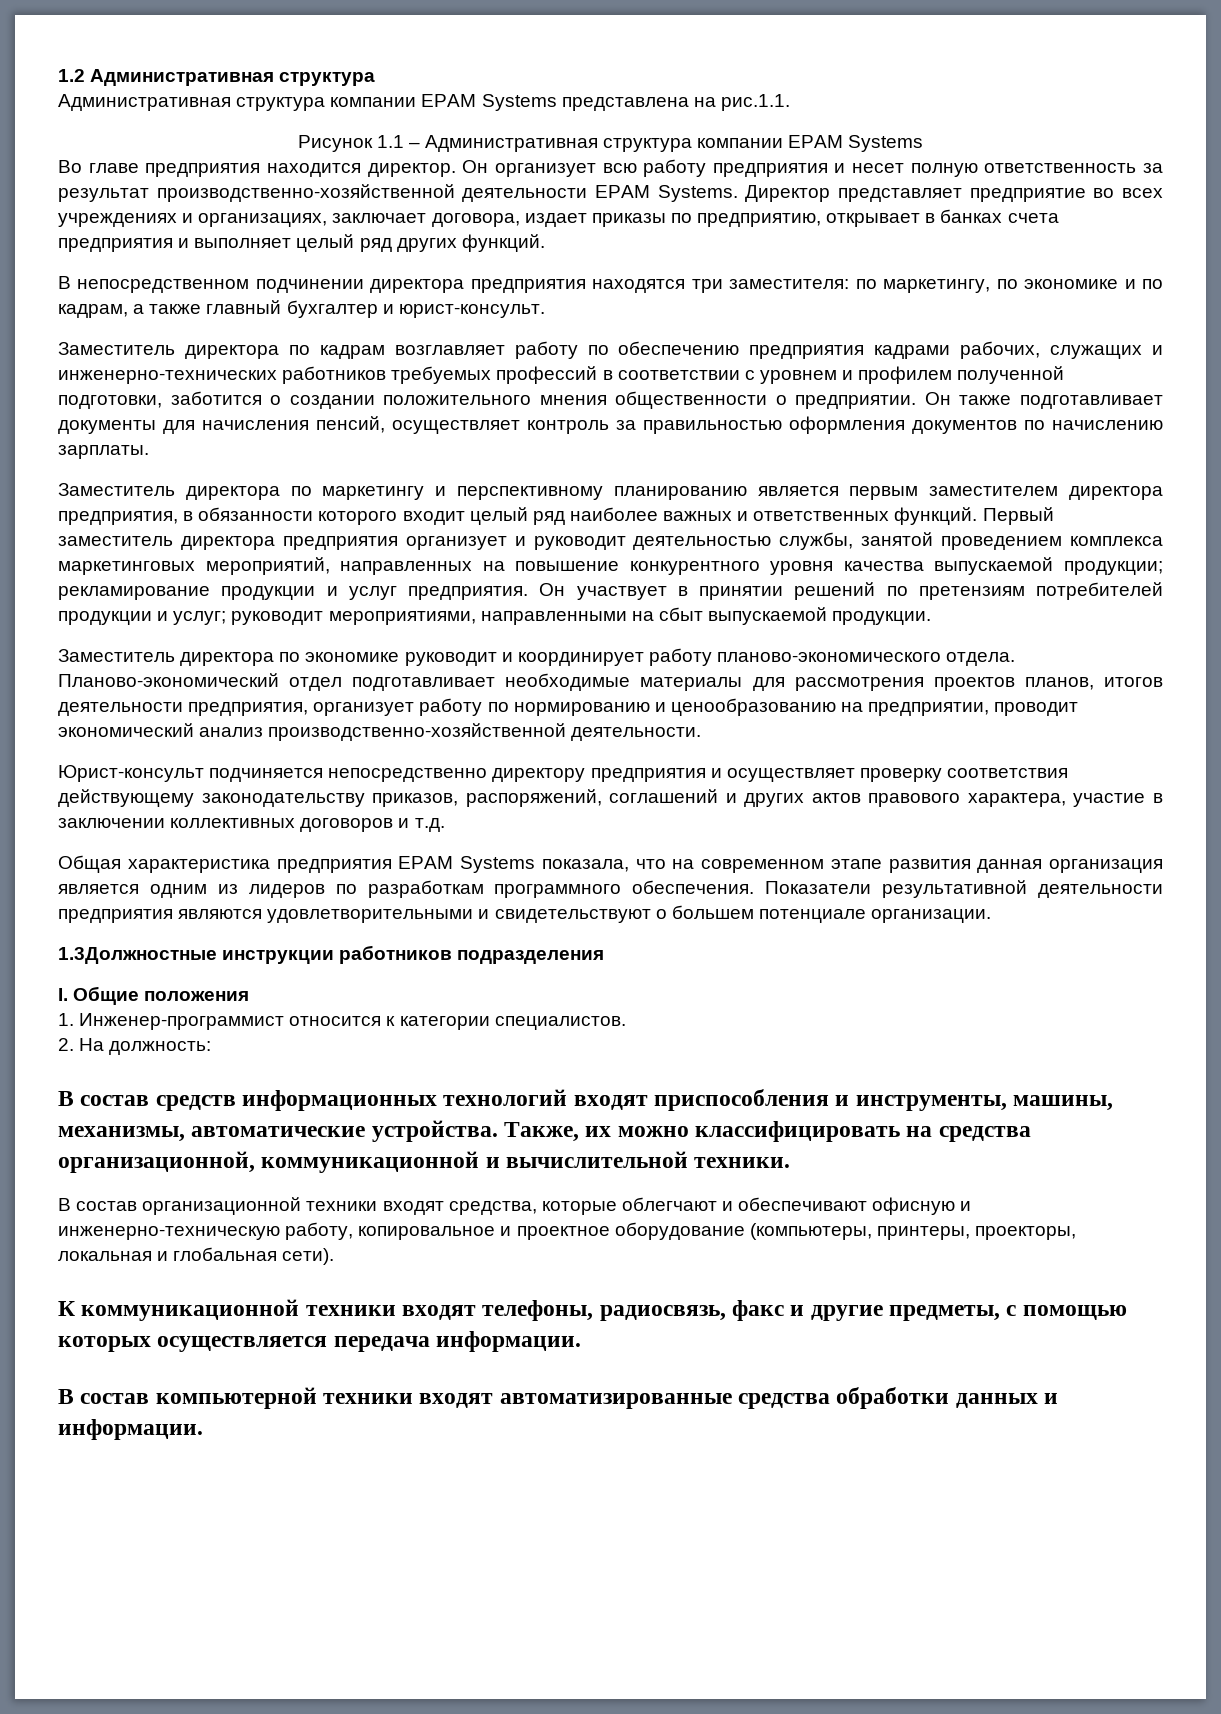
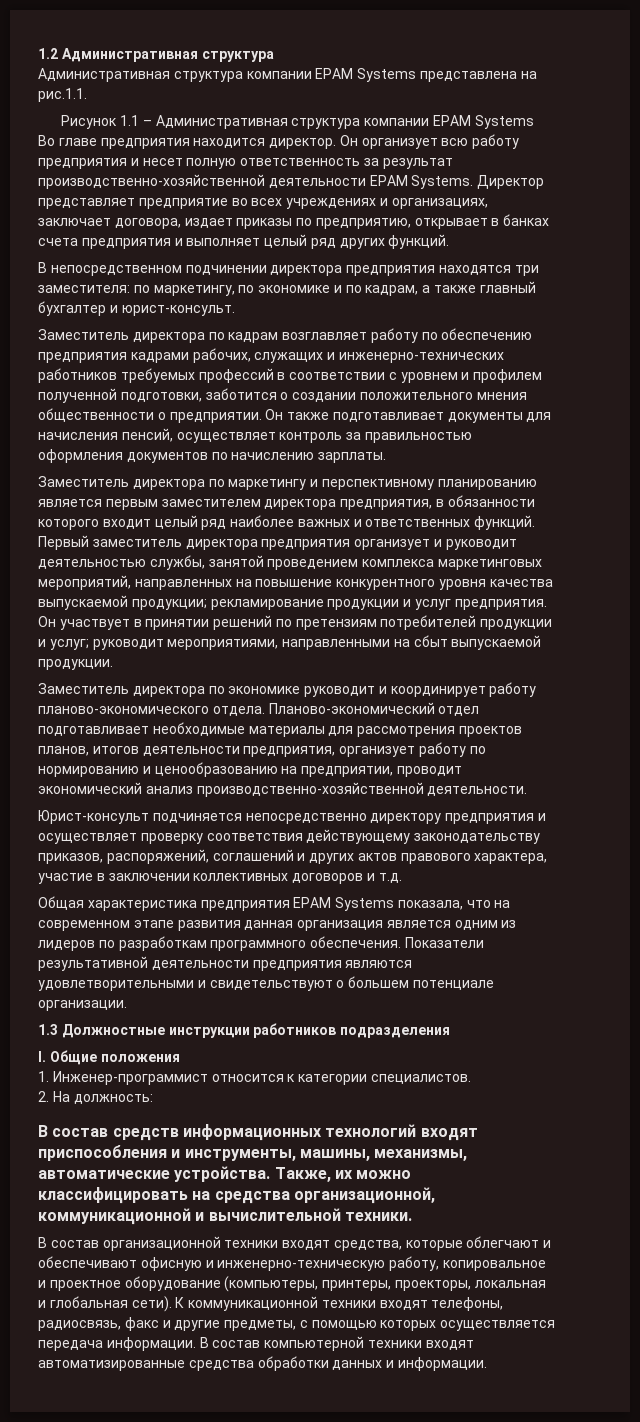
- 1.3Должностные инструкции работников подразделения
+ 1.3 Должностные инструкции работников подразделения
- В состав организационной техники входят средства, которые облегчают и обеспечивают офисную и инженерно-техническую работу, копировальное и проектное оборудование (компьютеры, принтеры, проекторы, локальная и глобальная сети).
- К коммуникационной техники входят телефоны, радиосвязь, факс и другие предметы, с помощью которых осуществляется передача информации.
- В состав компьютерной техники входят автоматизированные средства обработки данных и информации.
+ В состав организационной техники входят средства, которые облегчают и обеспечивают офисную и инженерно-техническую работу, копировальное и проектное оборудование (компьютеры, принтеры, проекторы, локальная и глобальная сети). К коммуникационной техники входят телефоны, радиосвязь, факс и другие предметы, с помощью которых осуществляется передача информации. В состав компьютерной техники входят автоматизированные средства обработки данных и информации.

